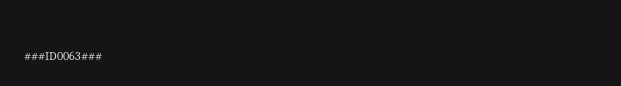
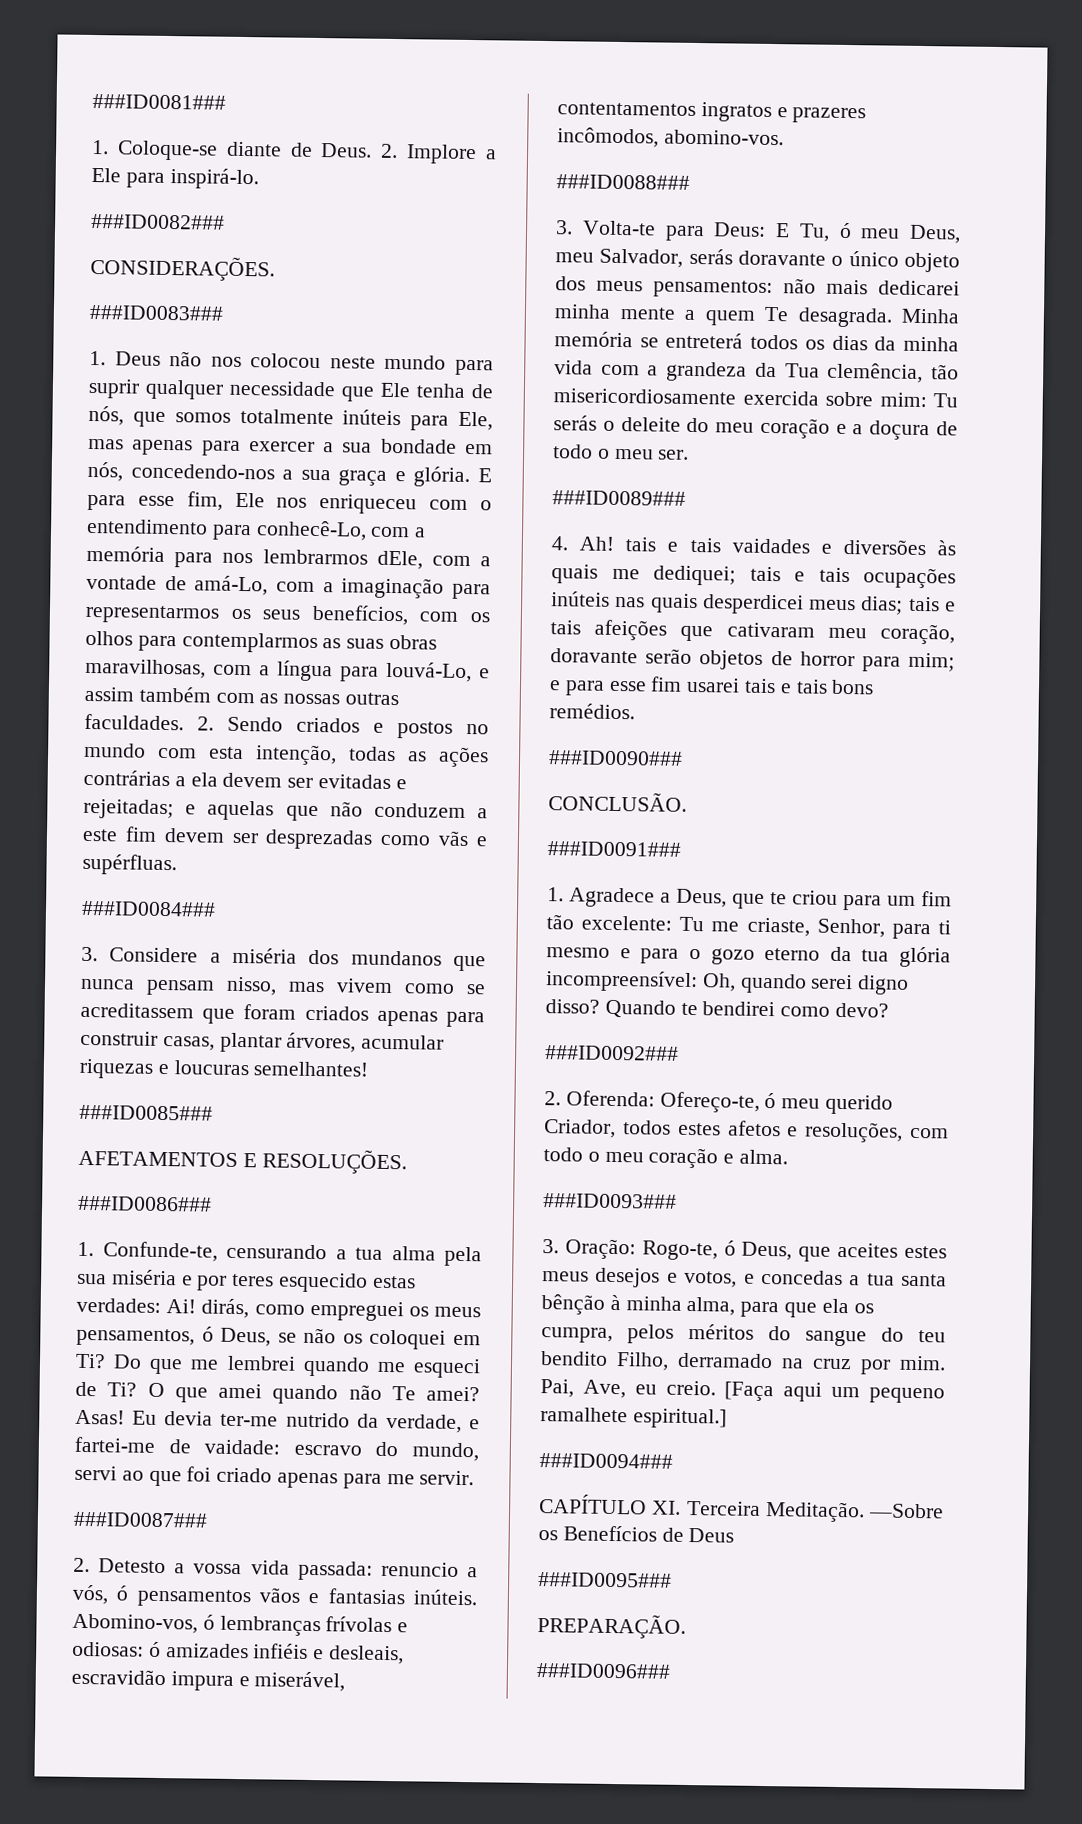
- ###ID0063###
+ ###ID0081###
+ 1. Coloque-se diante de Deus. 2. Implore a Ele para inspirá-lo.
+ ###ID0082###
+ CONSIDERAÇÕES.
+ ###ID0083###
+ 1. Deus não nos colocou neste mundo para suprir qualquer necessidade que Ele tenha de nós, que somos totalmente inúteis para Ele, mas apenas para exercer a sua bondade em nós, concedendo-nos a sua graça e glória. E para esse fim, Ele nos enriqueceu com o entendimento para conhecê-Lo, com a memória para nos lembrarmos dEle, com a vontade de amá-Lo, com a imaginação para representarmos os seus benefícios, com os olhos para contemplarmos as suas obras maravilhosas, com a língua para louvá-Lo, e assim também com as nossas outras faculdades. 2. Sendo criados e postos no mundo com esta intenção, todas as ações contrárias a ela devem ser evitadas e rejeitadas; e aquelas que não conduzem a este fim devem ser desprezadas como vãs e supérfluas.
+ ###ID0084###
+ 3. Considere a miséria dos mundanos que nunca pensam nisso, mas vivem como se acreditassem que foram criados apenas para construir casas, plantar árvores, acumular riquezas e loucuras semelhantes!
+ ###ID0085###
+ AFETAMENTOS E RESOLUÇÕES.
+ ###ID0086###
+ 1. Confunde-te, censurando a tua alma pela sua miséria e por teres esquecido estas verdades: Ai! dirás, como empreguei os meus pensamentos, ó Deus, se não os coloquei em Ti? Do que me lembrei quando me esqueci de Ti? O que amei quando não Te amei? Asas! Eu devia ter-me nutrido da verdade, e fartei-me de vaidade: escravo do mundo, servi ao que foi criado apenas para me servir.
+ ###ID0087###
+ 2. Detesto a vossa vida passada: renuncio a vós, ó pensamentos vãos e fantasias inúteis. Abomino-vos, ó lembranças frívolas e odiosas: ó amizades infiéis e desleais, escravidão impura e miserável, contentamentos ingratos e prazeres incômodos, abomino-vos.
+ ###ID0088###
+ 3. Volta-te para Deus: E Tu, ó meu Deus, meu Salvador, serás doravante o único objeto dos meus pensamentos: não mais dedicarei minha mente a quem Te desagrada. Minha memória se entreterá todos os dias da minha vida com a grandeza da Tua clemência, tão misericordiosamente exercida sobre mim: Tu serás o deleite do meu coração e a doçura de todo o meu ser.
+ ###ID0089###
+ 4. Ah! tais e tais vaidades e diversões às quais me dediquei; tais e tais ocupações inúteis nas quais desperdicei meus dias; tais e tais afeições que cativaram meu coração, doravante serão objetos de horror para mim; e para esse fim usarei tais e tais bons remédios.
+ ###ID0090###
+ CONCLUSÃO.
+ ###ID0091###
+ 1. Agradece a Deus, que te criou para um fim tão excelente: Tu me criaste, Senhor, para ti mesmo e para o gozo eterno da tua glória incompreensível: Oh, quando serei digno disso? Quando te bendirei como devo?
+ ###ID0092###
+ 2. Oferenda: Ofereço-te, ó meu querido Criador, todos estes afetos e resoluções, com todo o meu coração e alma.
+ ###ID0093###
+ 3. Oração: Rogo-te, ó Deus, que aceites estes meus desejos e votos, e concedas a tua santa bênção à minha alma, para que ela os cumpra, pelos méritos do sangue do teu bendito Filho, derramado na cruz por mim. Pai, Ave, eu creio. [Faça aqui um pequeno ramalhete espiritual.]
+ ###ID0094###
+ CAPÍTULO XI. Terceira Meditação. —Sobre os Benefícios de Deus
+ ###ID0095###
+ PREPARAÇÃO.
+ ###ID0096###

